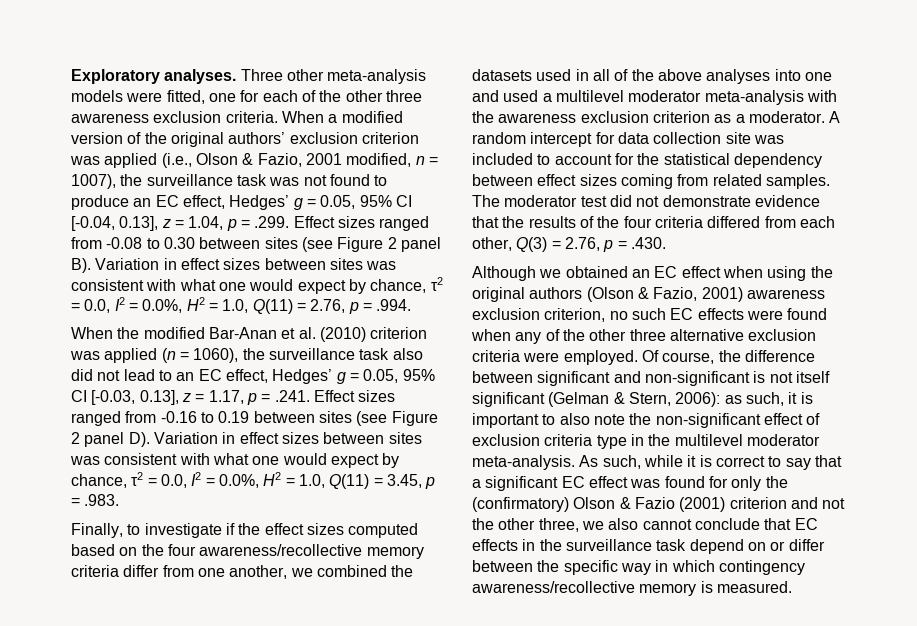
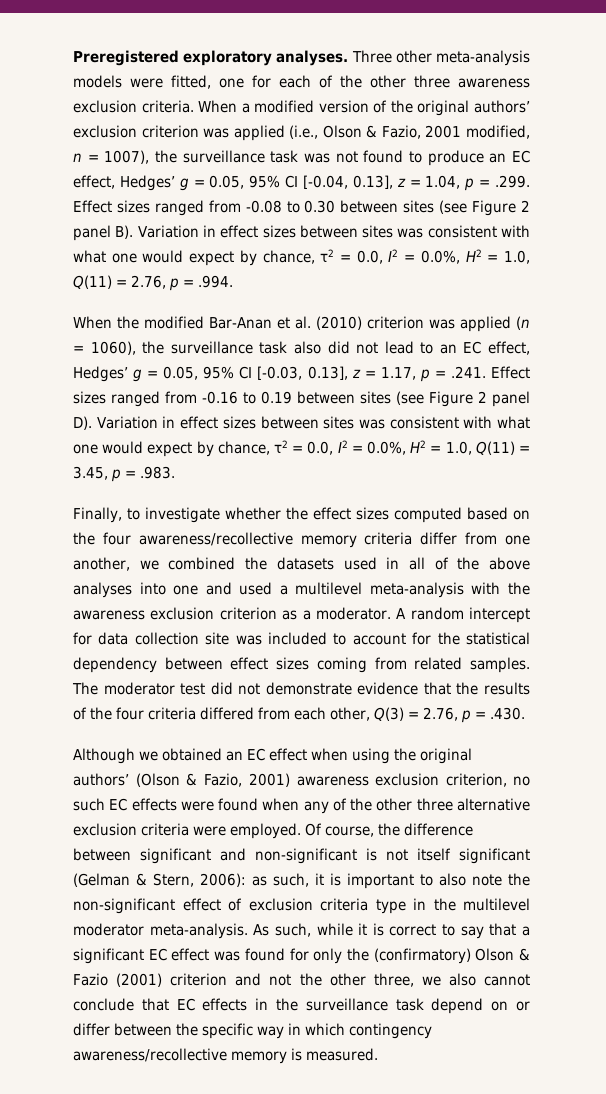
- Exploratory analyses.
+ Preregistered exploratory analyses.
- Finally, to investigate if the effect sizes computed based on the four awareness/recollective memory criteria differ from one another, we combined the datasets used in all of the above analyses into one and used a multilevel moderator meta-analysis with the awareness exclusion criterion as a moderator.
+ Finally, to investigate whether the effect sizes computed based on the four awareness/recollective memory criteria differ from one another, we combined the datasets used in all of the above analyses into one and used a multilevel meta-analysis with the awareness exclusion criterion as a moderator.
- Although we obtained an EC effect when using the original authors (Olson & Fazio, 2001) awareness exclusion criterion, no such EC effects were found when any of the other three alternative exclusion criteria were employed.
+ Although we obtained an EC effect when using the original authors’ (Olson & Fazio, 2001) awareness exclusion criterion, no such EC effects were found when any of the other three alternative exclusion criteria were employed.

